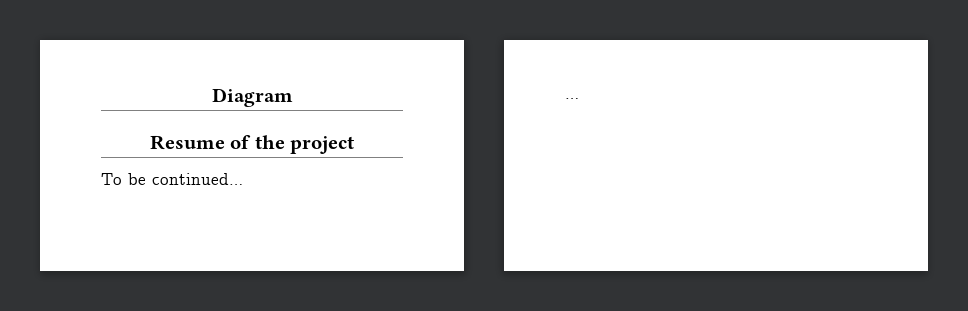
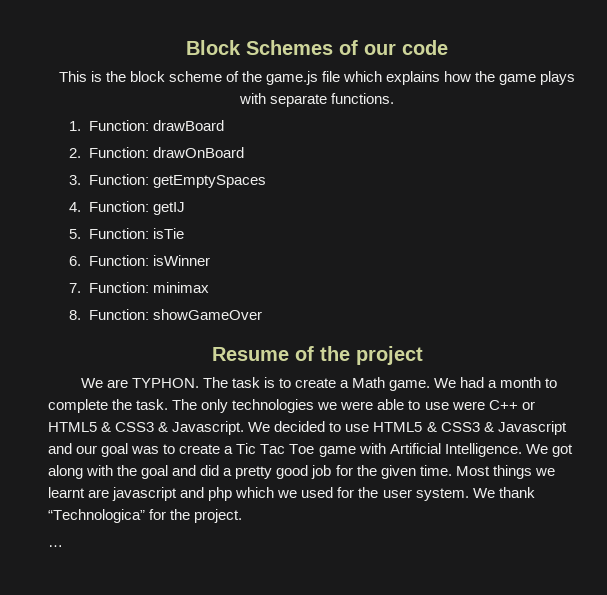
- Diagram
+ Block Schemes of our code
+ This is the block scheme of the game.js file which explains how the game plays with separate functions.
+ 1. Function: drawBoard
+ 2. Function: drawOnBoard
+ 3. Function: getEmptySpaces
+ 4. Function: getIJ
+ 5. Function: isTie
+ 6. Function: isWinner
+ 7. Function: minimax
+ 8. Function: showGameOver
  Resume of the project
- To be continued…
+ We are TYPHON. The task is to create a Math game. We had a month to complete the task. The only technologies we were able to use were C++ or HTML5 & CSS3 & Javascript. We decided to use HTML5 & CSS3 & Javascript and our goal was to create a Tic Tac Toe game with Artificial Intelligence. We got along with the goal and did a pretty good job for the given time. Most things we learnt are javascript and php which we used for the user system. We thank “Technologica” for the project.

